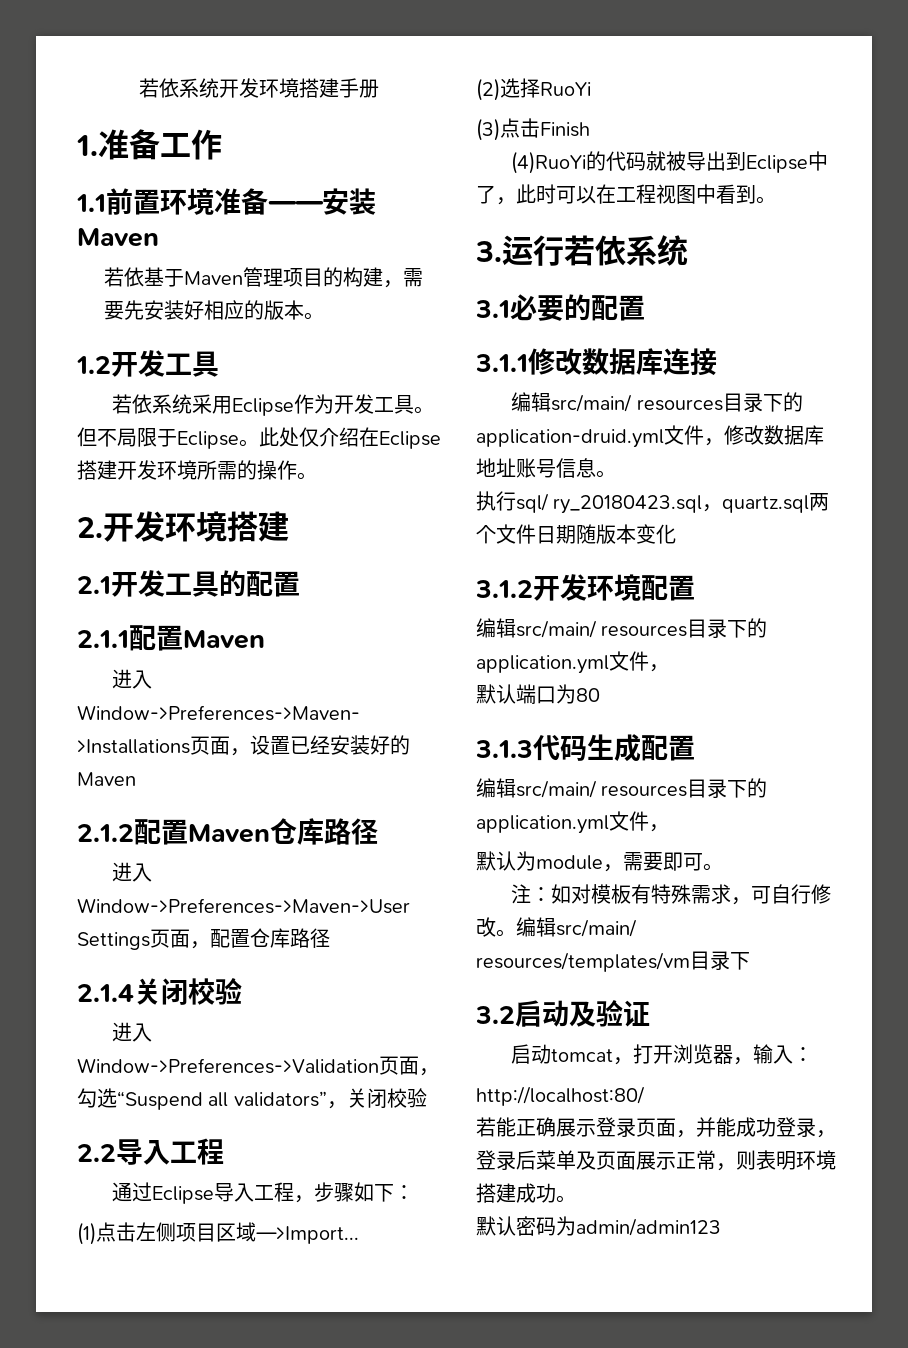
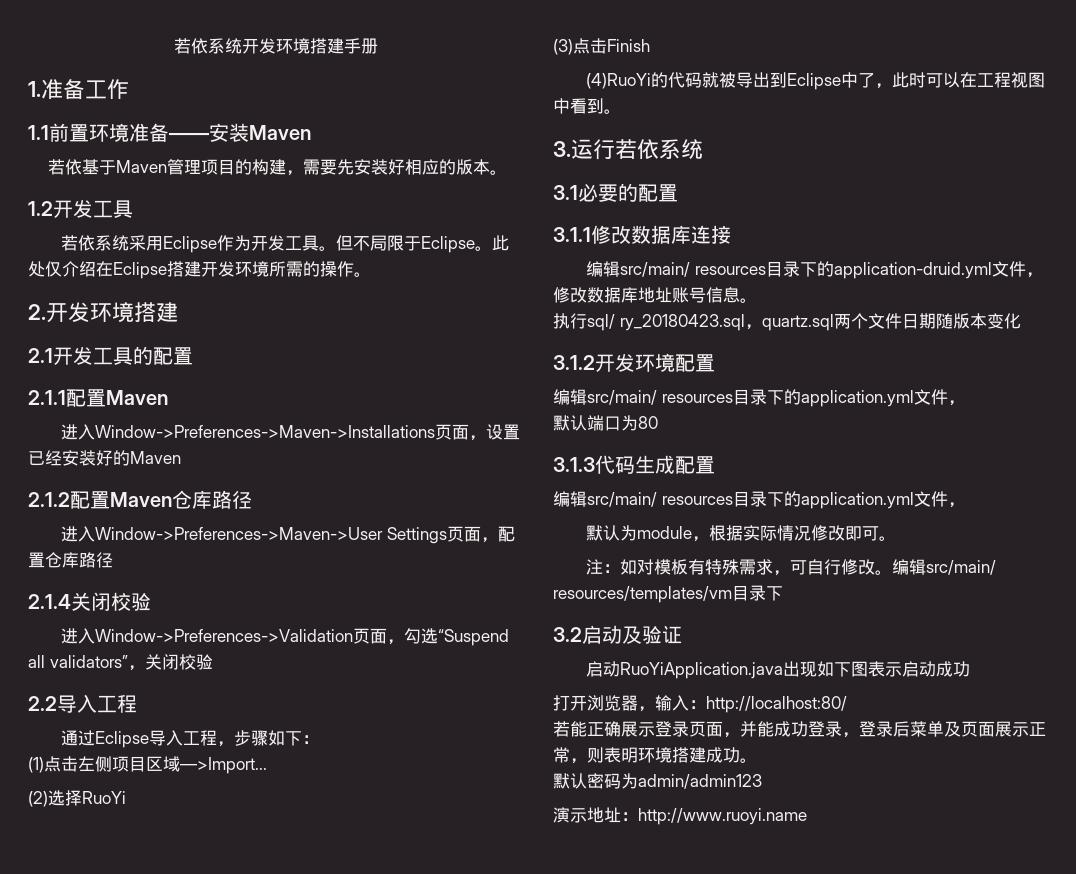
- 默认为module，需要即可。
+ 默认为module，根据实际情况修改即可。
- 启动tomcat，打开浏览器，输入：
- http://localhost:80/
+ 启动RuoYiApplication.java出现如下图表示启动成功
+ 打开浏览器，输入：http://localhost:80/
+ 演示地址：http://www.ruoyi.name

